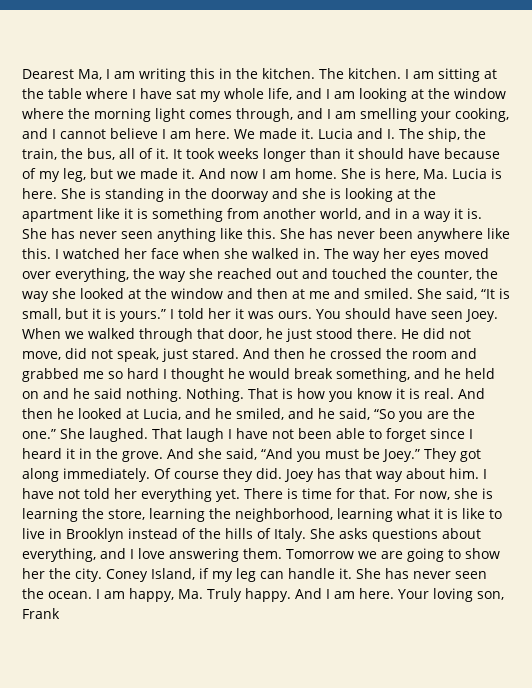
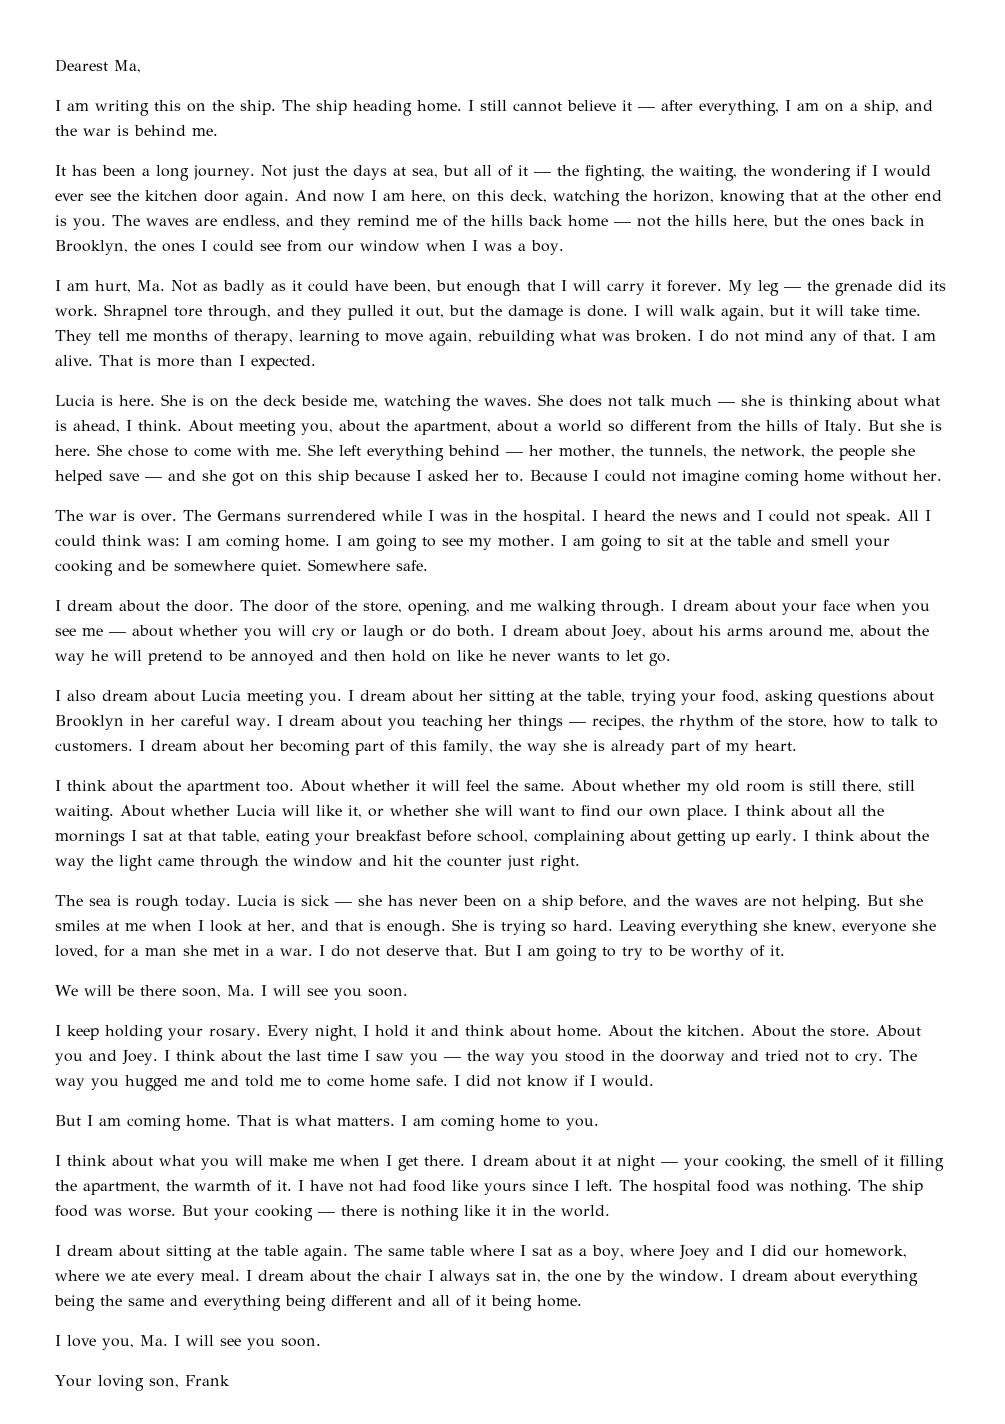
- Dearest Ma, I am writing this in the kitchen. The kitchen. I am sitting at the table where I have sat my whole life, and I am looking at the window where the morning light comes through, and I am smelling your cooking, and I cannot believe I am here. We made it. Lucia and I. The ship, the train, the bus, all of it. It took weeks longer than it should have because of my leg, but we made it. And now I am home. She is here, Ma. Lucia is here.
+ Dearest Ma,
+ I am writing this on the ship. The ship heading home. I still cannot believe it — after everything, I am on a ship, and the war is behind me.
+ It has been a long journey. Not just the days at sea, but all of it — the fighting, the waiting, the wondering if I would ever see the kitchen door again. And now I am here, on this deck, watching the horizon, knowing that at the other end is you. The waves are endless, and they remind me of the hills back home — not the hills here, but the ones back in Brooklyn, the ones I could see from our window when I was a boy.
+ I am hurt, Ma. Not as badly as it could have been, but enough that I will carry it forever. My leg — the grenade did its work. Shrapnel tore through, and they pulled it out, but the damage is done. I will walk again, but it will take time. They tell me months of therapy, learning to move again, rebuilding what was broken. I do not mind any of that. I am alive. That is more than I expected.
+ Lucia is here.
- She is standing in the doorway and she is looking at the apartment like it is something from another world, and in a way it is. She has never seen anything like this. She has never been anywhere like this. I watched her face when she walked in. The way her eyes moved over everything, the way she reached out and touched the counter, the way she looked at the window and then at me and smiled. She said, “It is small, but it is yours.” I told her it was ours. You should have seen Joey. When we walked through that door, he just stood there. He did not move, did not speak, just stared. And then he crossed the room and grabbed me so hard I thought he would break something, and he held on and he said nothing. Nothing. That is how you know it is real. And then he looked at Lucia, and he smiled, and he said, “So you are the one.” She laughed. That laugh I have not been able to forget since I heard it in the grove. And she said, “And you must be Joey.” They got along immediately. Of course they did. Joey has that way about him. I have not told her everything yet. There is time for that. For now, she is learning the store, learning the neighborhood, learning what it is like to live in Brooklyn instead of the hills of Italy. She asks questions about everything, and I love answering them. Tomorrow we are going to show her the city. Coney Island, if my leg can handle it. She has never seen the ocean. I am happy, Ma. Truly happy. And I am here. Your loving son, Frank
+ She is on the deck beside me, watching the waves. She does not talk much — she is thinking about what is ahead, I think. About meeting you, about the apartment, about a world so different from the hills of Italy. But she is here. She chose to come with me. She left everything behind — her mother, the tunnels, the network, the people she helped save — and she got on this ship because I asked her to. Because I could not imagine coming home without her.
+ The war is over. The Germans surrendered while I was in the hospital. I heard the news and I could not speak. All I could think was: I am coming home. I am going to see my mother. I am going to sit at the table and smell your cooking and be somewhere quiet. Somewhere safe.
+ I dream about the door. The door of the store, opening, and me walking through. I dream about your face when you see me — about whether you will cry or laugh or do both. I dream about Joey, about his arms around me, about the way he will pretend to be annoyed and then hold on like he never wants to let go.
+ I also dream about Lucia meeting you. I dream about her sitting at the table, trying your food, asking questions about Brooklyn in her careful way. I dream about you teaching her things — recipes, the rhythm of the store, how to talk to customers. I dream about her becoming part of this family, the way she is already part of my heart.
+ I think about the apartment too. About whether it will feel the same. About whether my old room is still there, still waiting. About whether Lucia will like it, or whether she will want to find our own place. I think about all the mornings I sat at that table, eating your breakfast before school, complaining about getting up early. I think about the way the light came through the window and hit the counter just right.
+ The sea is rough today. Lucia is sick — she has never been on a ship before, and the waves are not helping. But she smiles at me when I look at her, and that is enough. She is trying so hard. Leaving everything she knew, everyone she loved, for a man she met in a war. I do not deserve that. But I am going to try to be worthy of it.
+ We will be there soon, Ma. I will see you soon.
+ I keep holding your rosary. Every night, I hold it and think about home. About the kitchen. About the store. About you and Joey. I think about the last time I saw you — the way you stood in the doorway and tried not to cry. The way you hugged me and told me to come home safe. I did not know if I would.
+ But I am coming home. That is what matters. I am coming home to you.
+ I think about what you will make me when I get there. I dream about it at night — your cooking, the smell of it filling the apartment, the warmth of it. I have not had food like yours since I left. The hospital food was nothing. The ship food was worse. But your cooking — there is nothing like it in the world.
+ I dream about sitting at the table again. The same table where I sat as a boy, where Joey and I did our homework, where we ate every meal. I dream about the chair I always sat in, the one by the window. I dream about everything being the same and everything being different and all of it being home.
+ I love you, Ma. I will see you soon.
+ Your loving son, Frank

